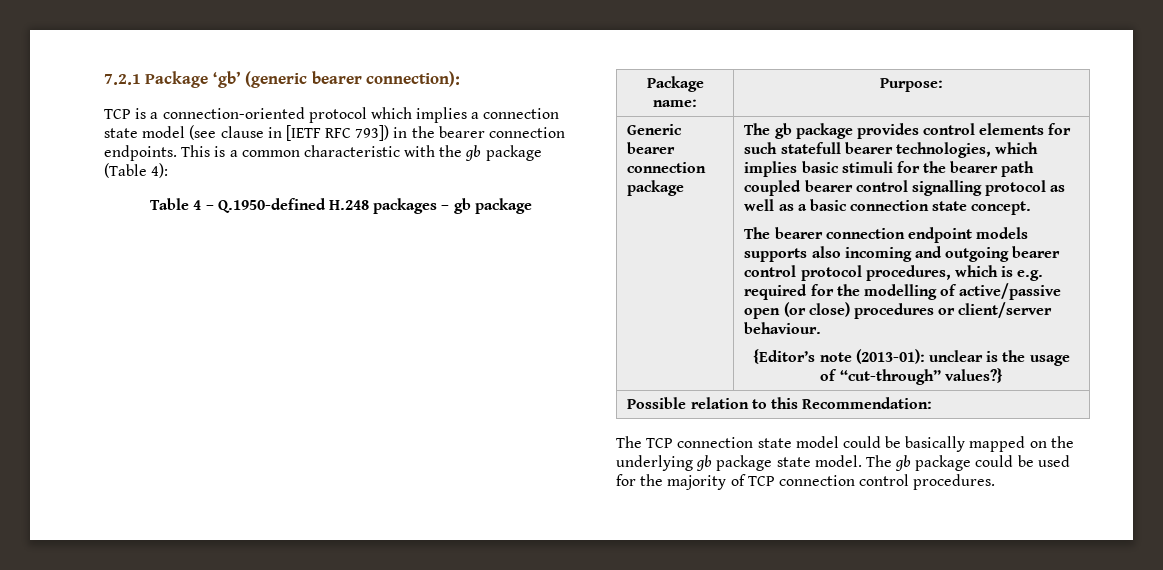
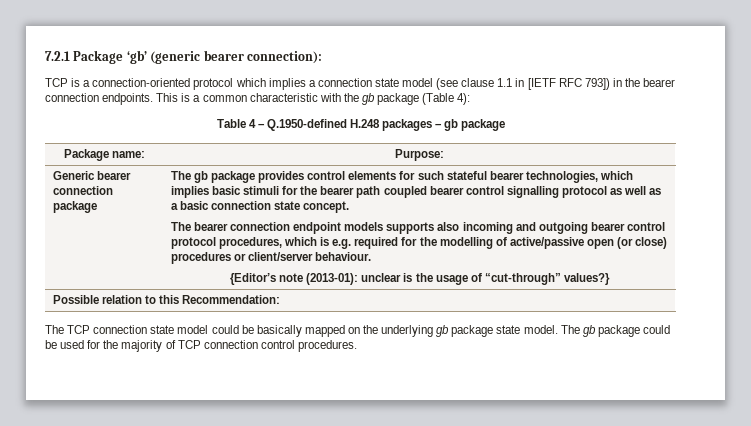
- TCP is a connection-oriented protocol which implies a connection state model (see clause in [IETF RFC 793]) in the bearer connection endpoints.
+ TCP is a connection-oriented protocol which implies a connection state model (see clause 1.1 in [IETF RFC 793]) in the bearer connection endpoints.
- The gb package provides control elements for such statefull bearer technologies, which implies basic stimuli for the bearer path coupled bearer control signalling protocol as well as a basic connection state concept.
+ The gb package provides control elements for such stateful bearer technologies, which implies basic stimuli for the bearer path coupled bearer control signalling protocol as well as a basic connection state concept.

